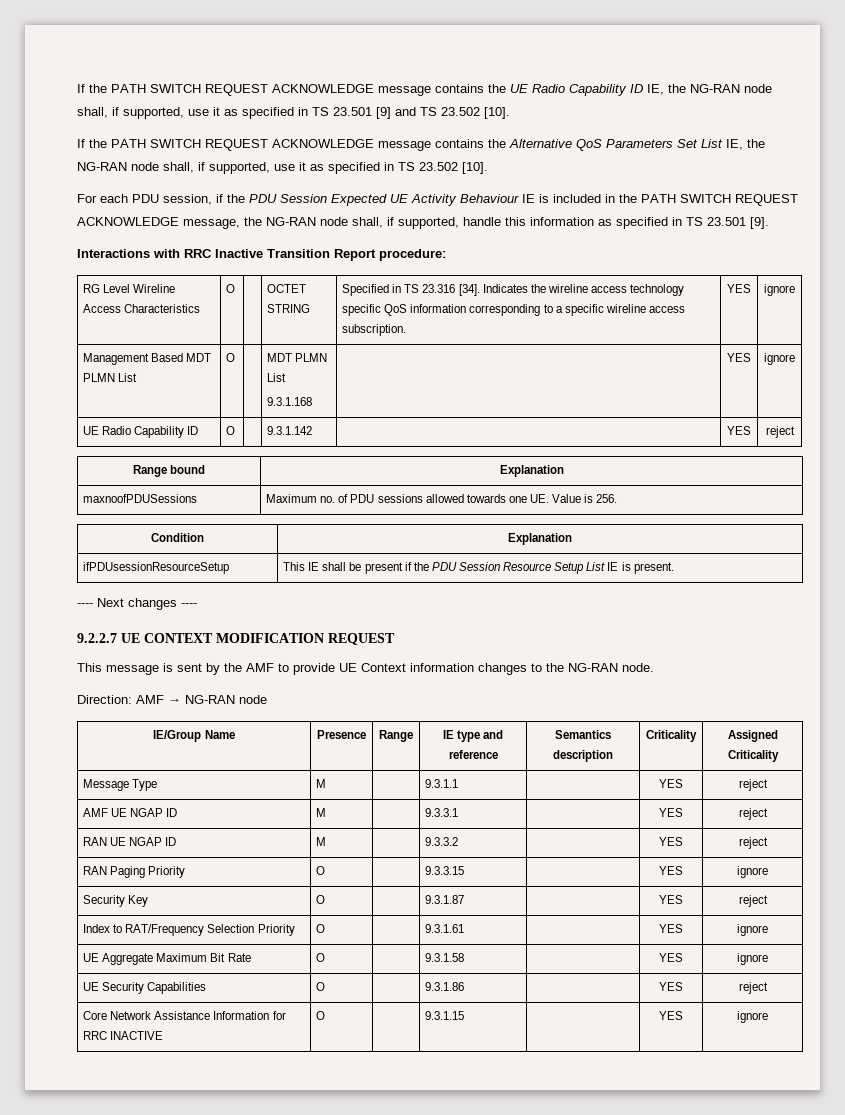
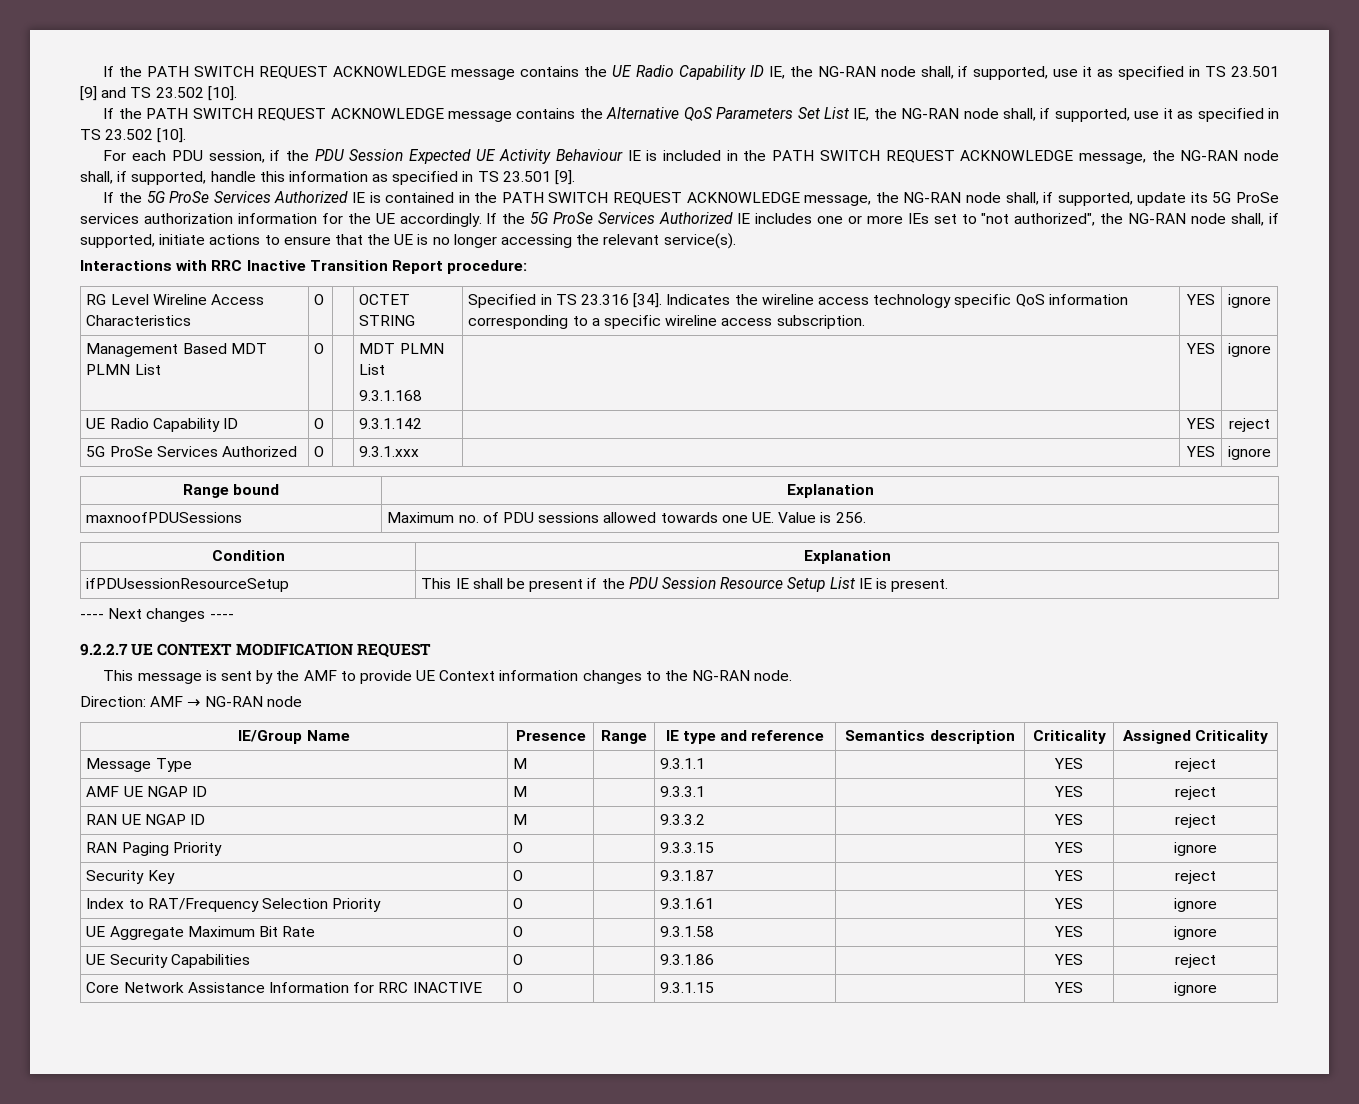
+ If the 5G ProSe Services Authorized IE is contained in the PATH SWITCH REQUEST ACKNOWLEDGE message, the NG-RAN node shall, if supported, update its 5G ProSe services authorization information for the UE accordingly. If the 5G ProSe Services Authorized IE includes one or more IEs set to "not authorized", the NG-RAN node shall, if supported, initiate actions to ensure that the UE is no longer accessing the relevant service(s).
+ 5G ProSe Services Authorized | O | | 9.3.1.xxx | | YES | ignore

